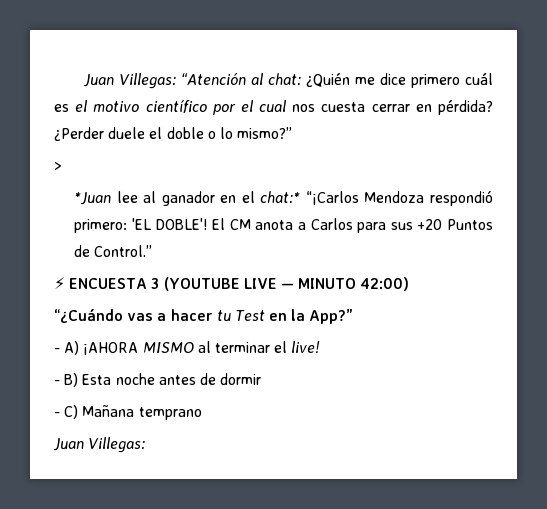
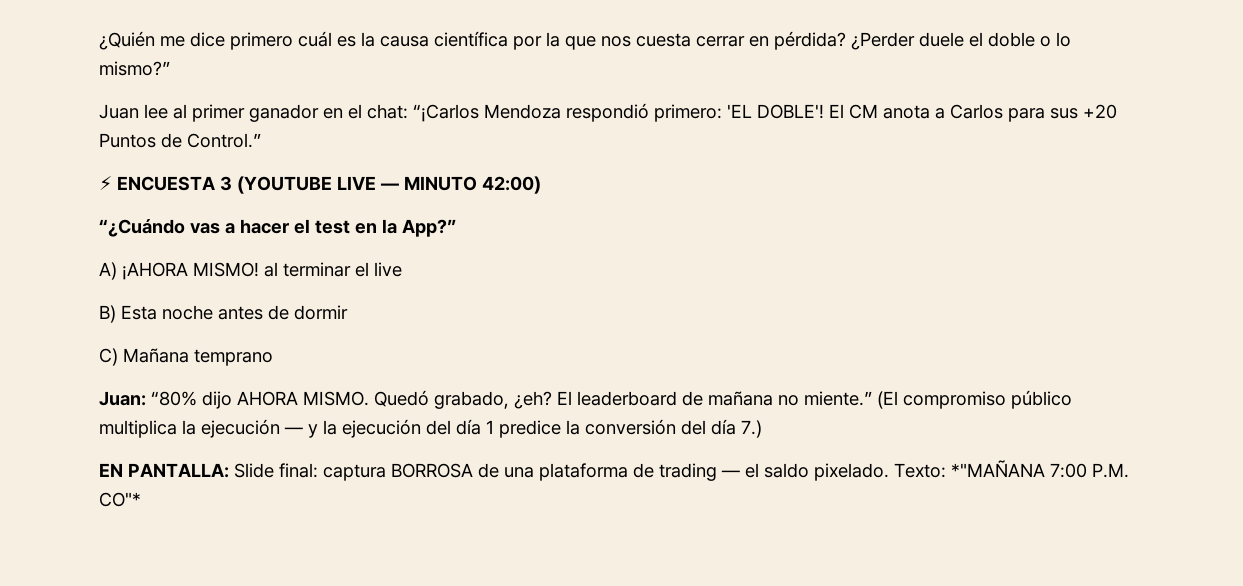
- Juan Villegas: “Atención al chat: ¿Quién me dice primero cuál es el motivo científico por el cual nos cuesta cerrar en pérdida?
+ ¿Quién me dice primero cuál es la causa científica por la que nos cuesta cerrar en pérdida?
- >
- *Juan lee al ganador en el chat:* “¡Carlos Mendoza respondió primero: 'EL DOBLE'!
+ Juan lee al primer ganador en el chat: “¡Carlos Mendoza respondió primero: 'EL DOBLE'!
- “¿Cuándo vas a hacer tu Test en la App?”
+ “¿Cuándo vas a hacer el test en la App?”
- - A) ¡AHORA MISMO al terminar el live!
- - B) Esta noche antes de dormir
+ A) ¡AHORA MISMO! al terminar el live
+ B) Esta noche antes de dormir
- - C) Mañana temprano
- Juan Villegas:
+ C) Mañana temprano
+ Juan: “80% dijo AHORA MISMO. Quedó grabado, ¿eh? El leaderboard de mañana no miente.” (El compromiso público multiplica la ejecución — y la ejecución del día 1 predice la conversión del día 7.)
+ EN PANTALLA: Slide final: captura BORROSA de una plataforma de trading — el saldo pixelado. Texto: *"MAÑANA 7:00 P.M. CO"*

